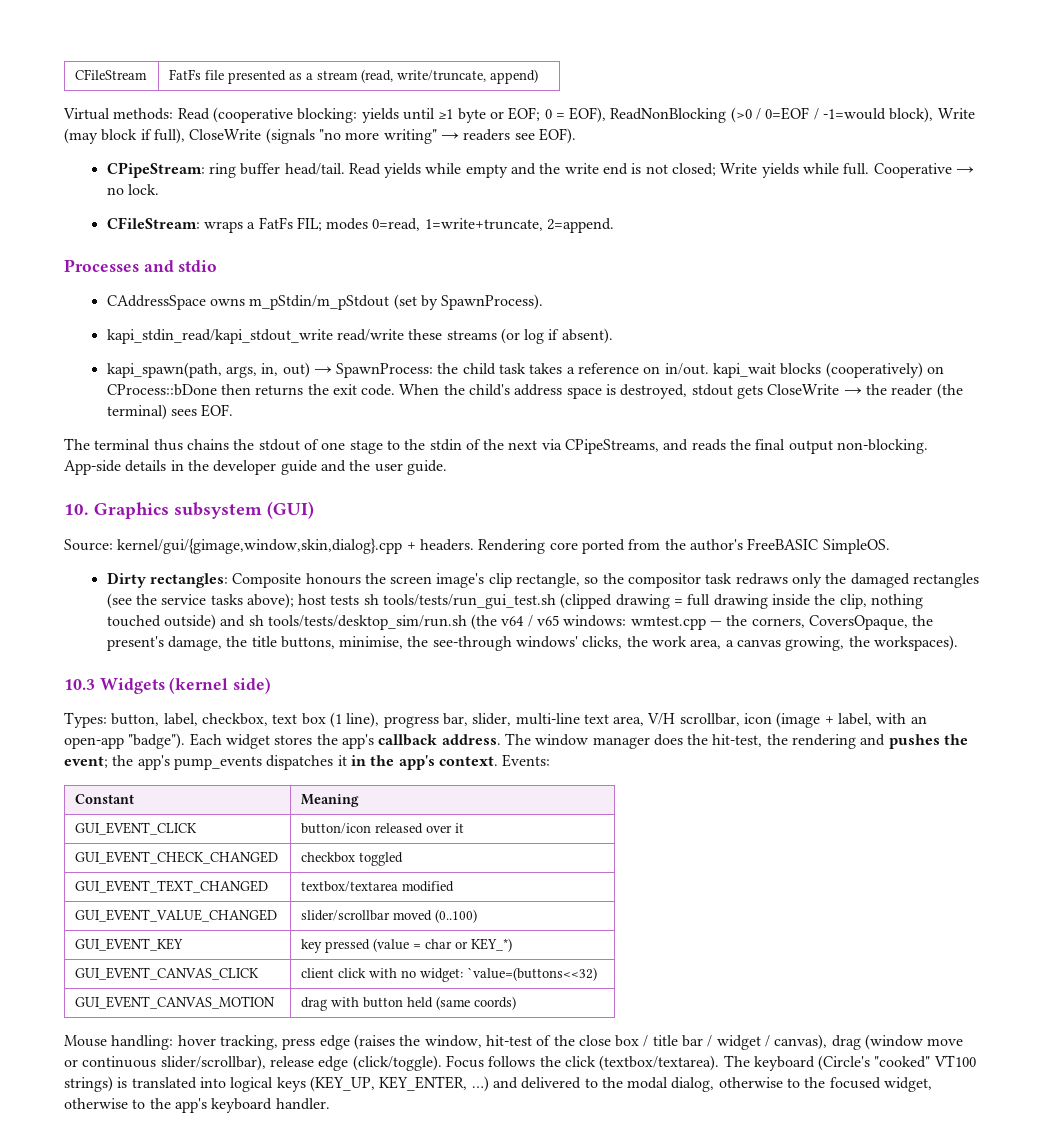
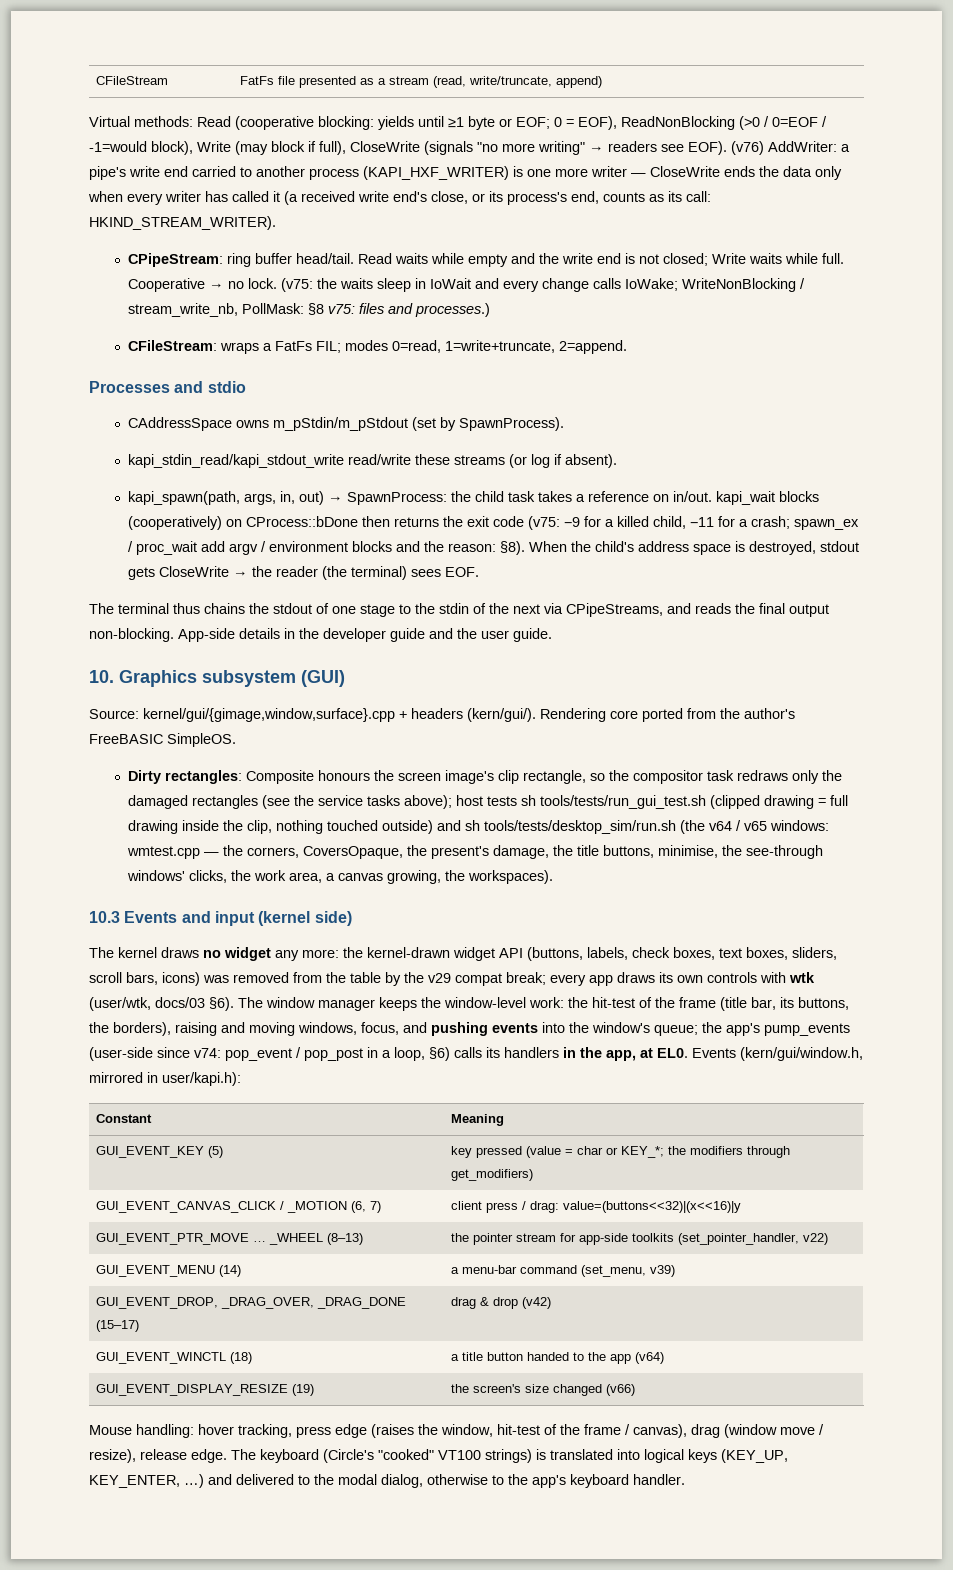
+ (v76) AddWriter: a pipe's write end carried to another process (KAPI_HXF_WRITER) is one more writer — CloseWrite ends the data only when every writer has called it (a received write end's close, or its process's end, counts as its call: HKIND_STREAM_WRITER).
- Read yields while empty and the write end is not closed; Write yields while full.
+ Read waits while empty and the write end is not closed; Write waits while full.
+ (v75: the waits sleep in IoWait and every change calls IoWake; WriteNonBlocking / stream_write_nb, PollMask: §8 v75: files and processes.)
- kapi_spawn(path, args, in, out) → SpawnProcess: the child task takes a reference on in/out. kapi_wait blocks (cooperatively) on CProcess::bDone then returns the exit code.
+ kapi_spawn(path, args, in, out) → SpawnProcess: the child task takes a reference on in/out. kapi_wait blocks (cooperatively) on CProcess::bDone then returns the exit code (v75: −9 for a killed child, −11 for a crash; spawn_ex / proc_wait add argv / environment blocks and the reason: §8).
- Source: kernel/gui/{gimage,window,skin,dialog}.cpp + headers.
+ Source: kernel/gui/{gimage,window,surface}.cpp + headers (kern/gui/).
- 10.3 Widgets (kernel side)
+ 10.3 Events and input (kernel side)
- Types: button, label, checkbox, text box (1 line), progress bar, slider, multi-line text area, V/H scrollbar, icon (image + label, with an open-app "badge"). Each widget stores the app's callback address. The window manager does the hit-test, the rendering and pushes the event; the app's pump_events dispatches it in the app's context. Events:
+ The kernel draws no widget any more: the kernel-drawn widget API (buttons, labels, check boxes, text boxes, sliders, scroll bars, icons) was removed from the table by the v29 compat break; every app draws its own controls with wtk (user/wtk, docs/03 §6). The window manager keeps the window-level work: the hit-test of the frame (title bar, its buttons, the borders), raising and moving windows, focus, and pushing events into the window's queue; the app's pump_events (user-side since v74: pop_event / pop_post in a loop, §6) calls its handlers in the app, at EL0. Events (kern/gui/window.h, mirrored in user/kapi.h):
  Constant | Meaning
- GUI_EVENT_CLICK | button/icon released over it
- GUI_EVENT_CHECK_CHANGED | checkbox toggled
- GUI_EVENT_TEXT_CHANGED | textbox/textarea modified
- GUI_EVENT_VALUE_CHANGED | slider/scrollbar moved (0..100)
- GUI_EVENT_KEY | key pressed (value = char or KEY_*)
- GUI_EVENT_CANVAS_CLICK | client click with no widget: `value=(buttons<<32)
- GUI_EVENT_CANVAS_MOTION | drag with button held (same coords)
+ GUI_EVENT_KEY (5) | key pressed (value = char or KEY_*; the modifiers through get_modifiers)
+ GUI_EVENT_CANVAS_CLICK / _MOTION (6, 7) | client press / drag: value=(buttons<<32)|(x<<16)|y
+ GUI_EVENT_PTR_MOVE … _WHEEL (8–13) | the pointer stream for app-side toolkits (set_pointer_handler, v22)
+ GUI_EVENT_MENU (14) | a menu-bar command (set_menu, v39)
+ GUI_EVENT_DROP, _DRAG_OVER, _DRAG_DONE (15–17) | drag & drop (v42)
+ GUI_EVENT_WINCTL (18) | a title button handed to the app (v64)
+ GUI_EVENT_DISPLAY_RESIZE (19) | the screen's size changed (v66)
- Mouse handling: hover tracking, press edge (raises the window, hit-test of the close box / title bar / widget / canvas), drag (window move or continuous slider/scrollbar), release edge (click/toggle). Focus follows the click (textbox/textarea).
+ Mouse handling: hover tracking, press edge (raises the window, hit-test of the frame / canvas), drag (window move / resize), release edge.
- The keyboard (Circle's "cooked" VT100 strings) is translated into logical keys (KEY_UP, KEY_ENTER, …) and delivered to the modal dialog, otherwise to the focused widget, otherwise to the app's keyboard handler.
+ The keyboard (Circle's "cooked" VT100 strings) is translated into logical keys (KEY_UP, KEY_ENTER, …) and delivered to the modal dialog, otherwise to the app's keyboard handler.

